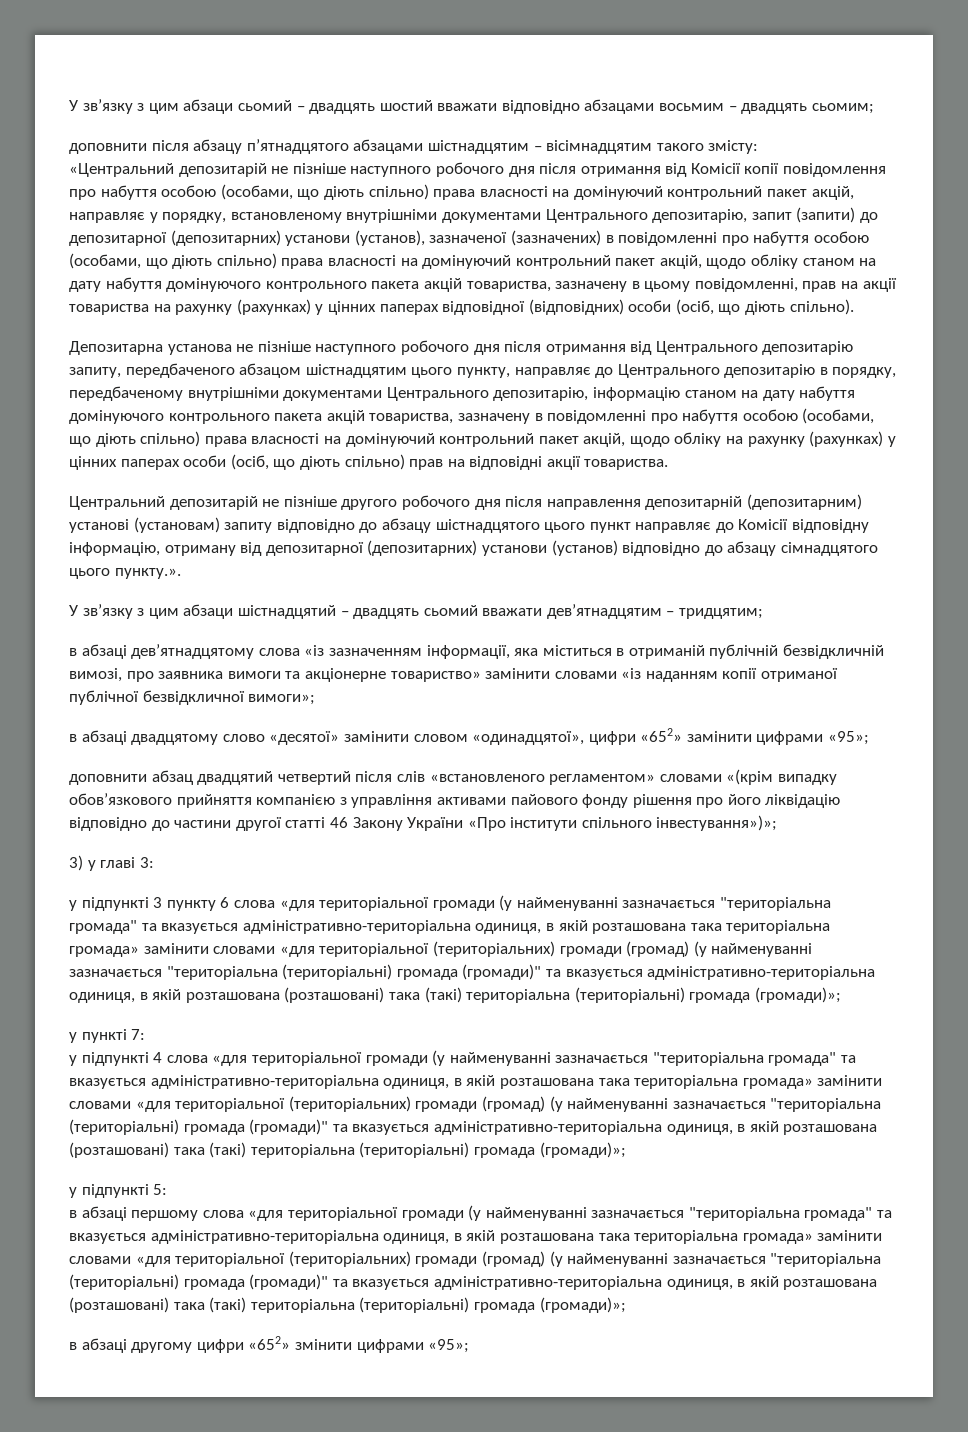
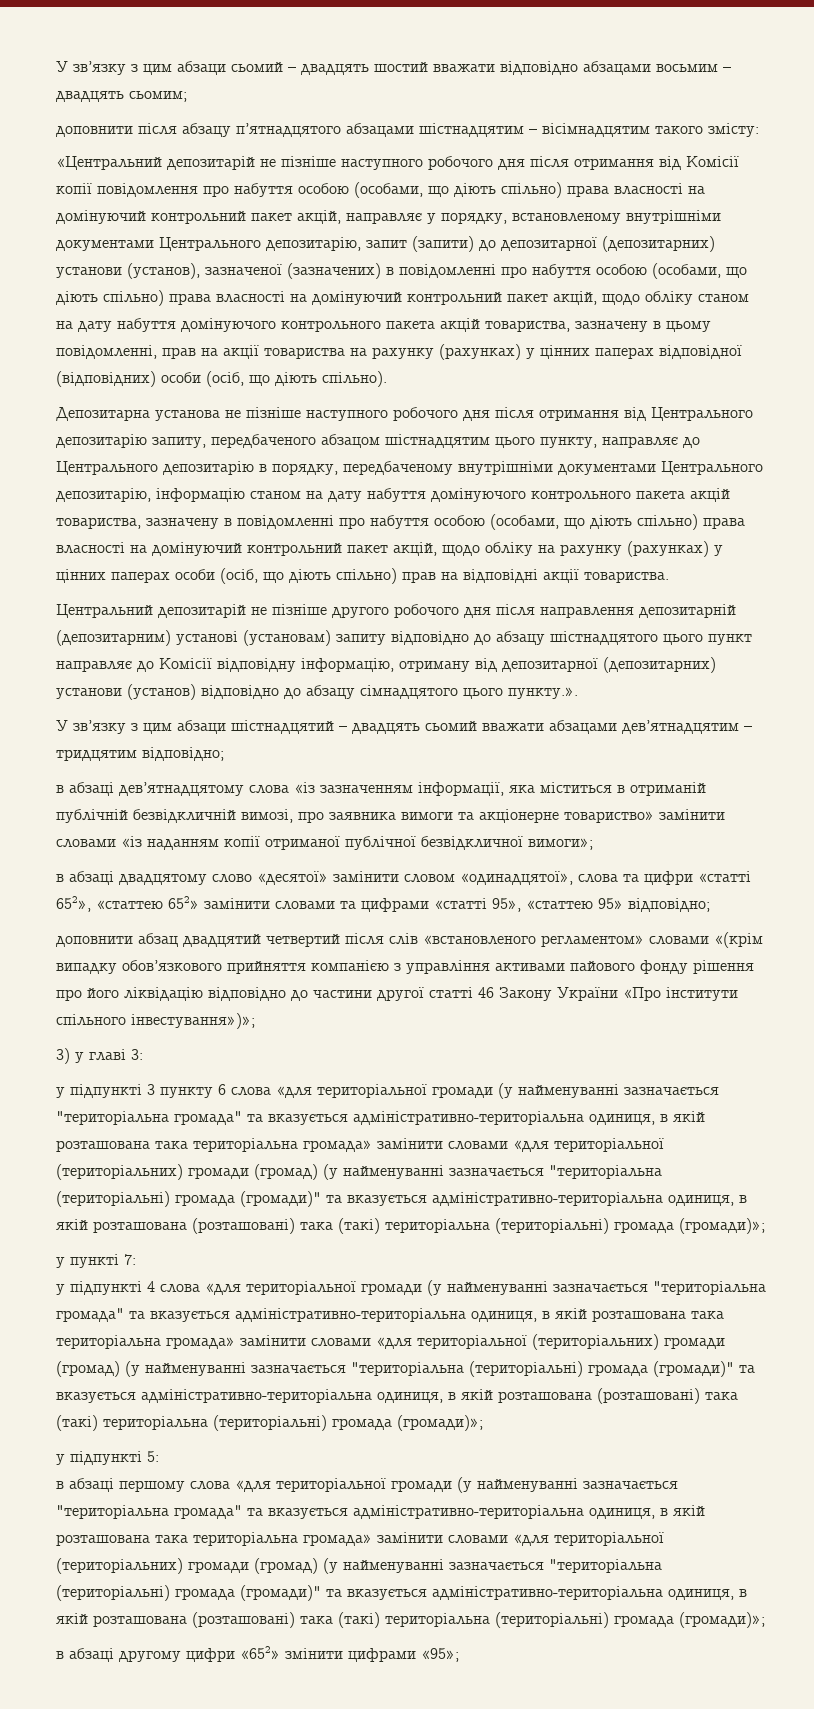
- У зв’язку з цим абзаци шістнадцятий – двадцять сьомий вважати дев’ятнадцятим – тридцятим;
+ У зв’язку з цим абзаци шістнадцятий – двадцять сьомий вважати абзацами дев’ятнадцятим – тридцятим відповідно;
- в абзаці двадцятому слово «десятої» замінити словом «одинадцятої», цифри «652» замінити цифрами «95»;
+ в абзаці двадцятому слово «десятої» замінити словом «одинадцятої», слова та цифри «статті 652», «статтею 652» замінити словами та цифрами «статті 95», «статтею 95» відповідно;

